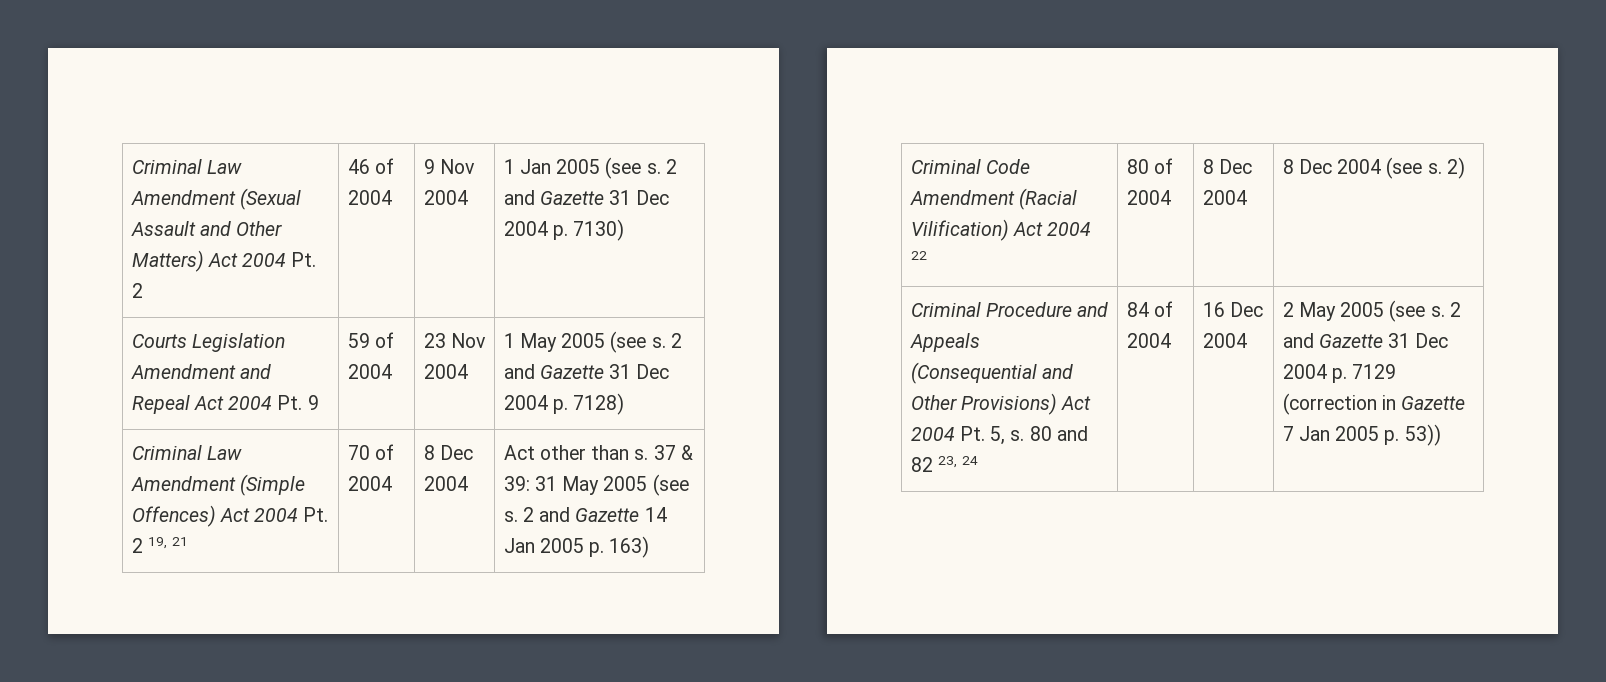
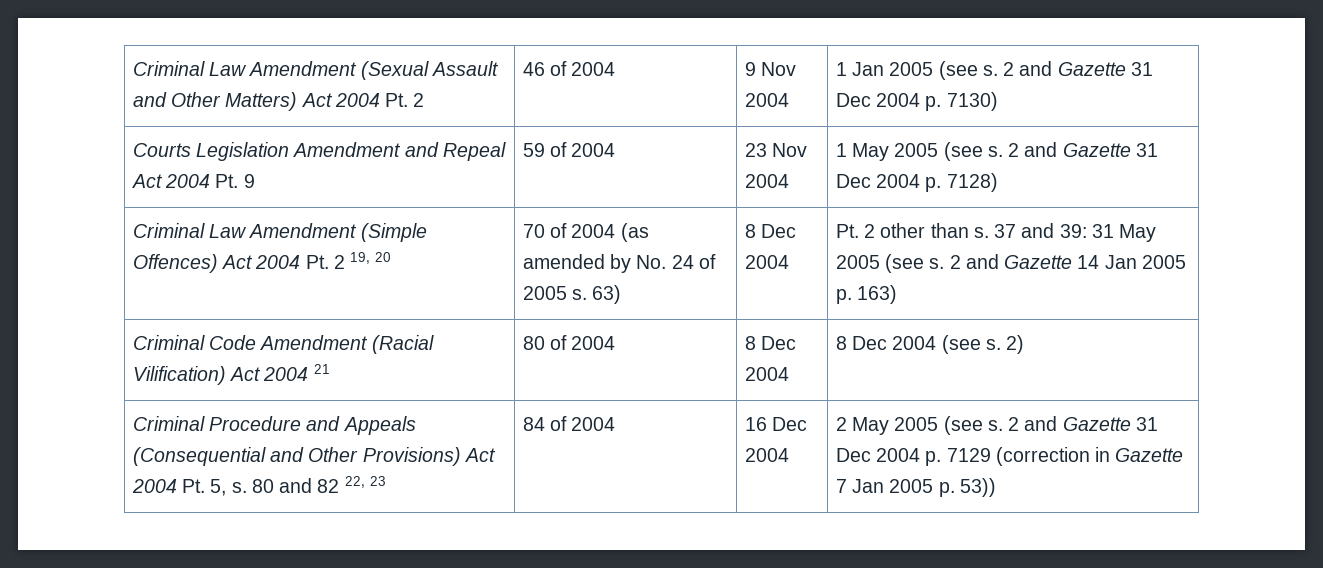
- Criminal Law Amendment (Simple Offences) Act 2004 Pt. 2 19, 21
+ Criminal Law Amendment (Simple Offences) Act 2004 Pt. 2 19, 20
- 70 of 2004 | 8 Dec 2004 | Act other than s.
+ 70 of 2004 (as amended by No. 24 of 2005 s. 63) | 8 Dec 2004 | Pt. 2 other than s.
- 37 & 39: 31 May 2005 (see s.
+ 37 and 39: 31 May 2005 (see s.
- Criminal Code Amendment (Racial Vilification) Act 2004 22 | 80 of 2004 | 8 Dec 2004 | 8 Dec 2004 (see s. 2)
+ Criminal Code Amendment (Racial Vilification) Act 2004 21 | 80 of 2004 | 8 Dec 2004 | 8 Dec 2004 (see s. 2)
- 80 and 82 23, 24
+ 80 and 82 22, 23

